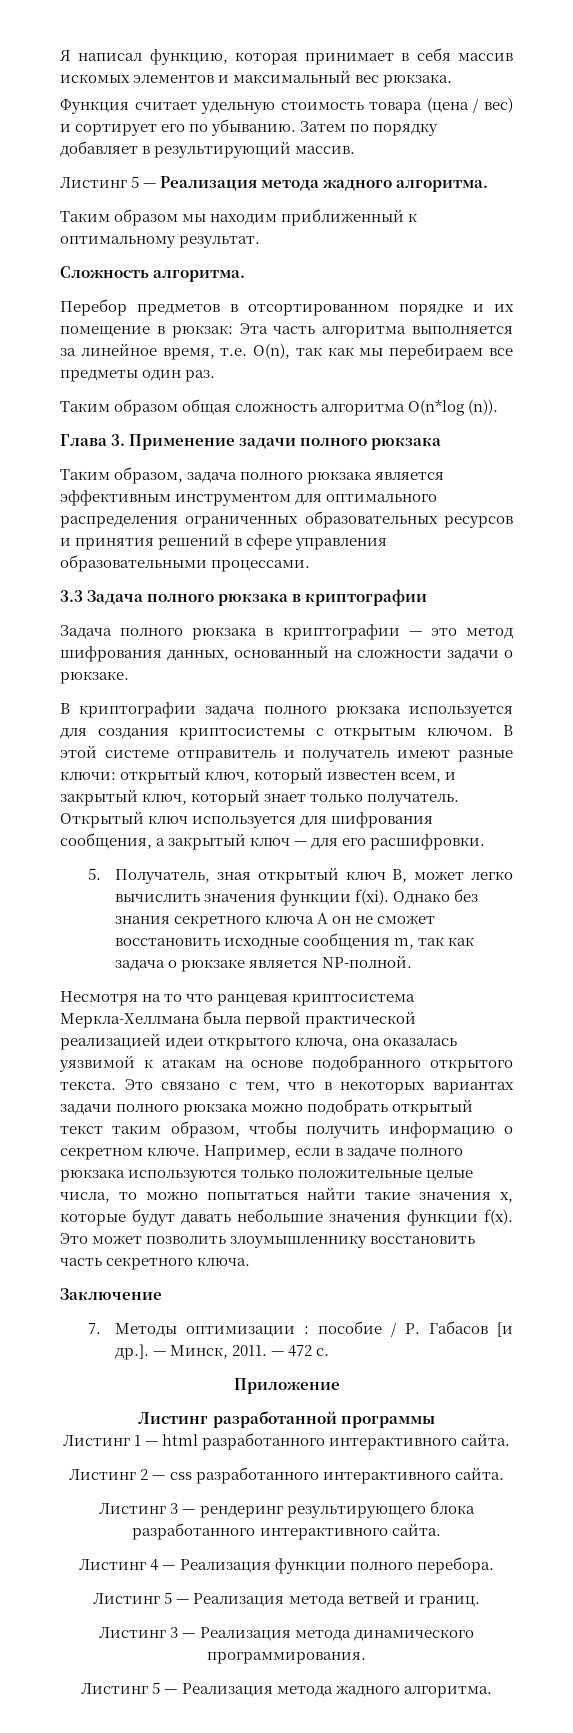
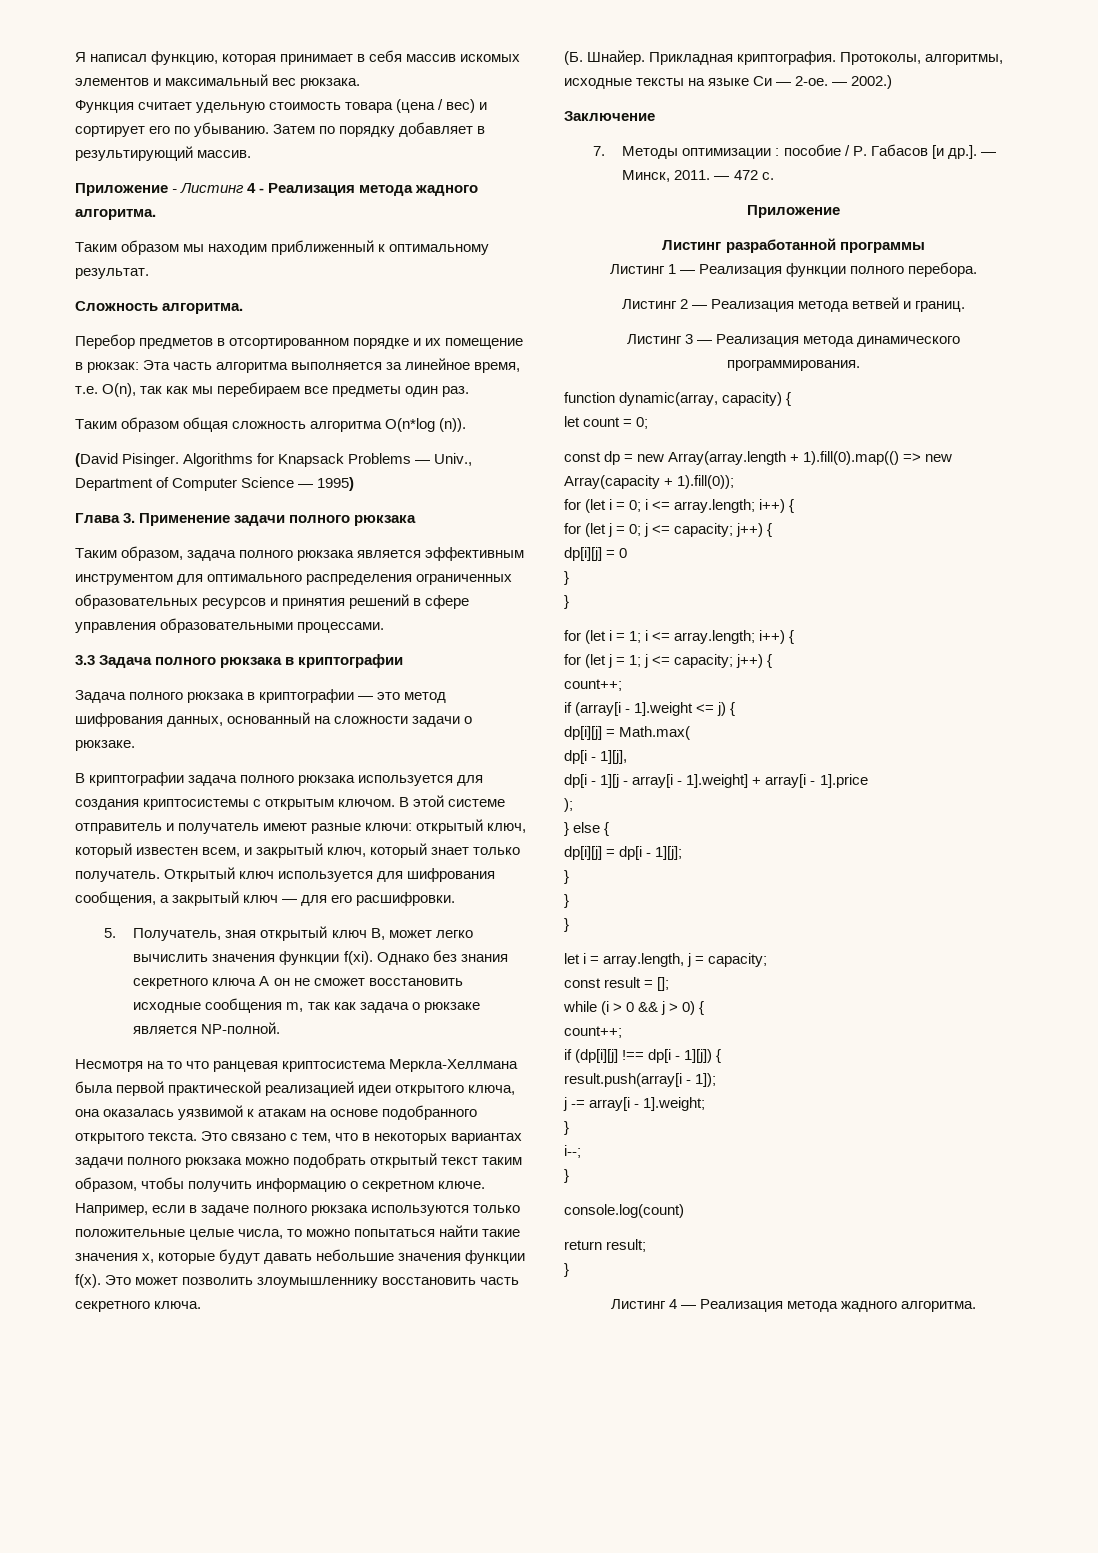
  Затем по порядку добавляет в результирующий массив.
- Листинг 5 — Реализация метода жадного алгоритма.
+ Приложение - Листинг 4 - Реализация метода жадного алгоритма.
+ (David Pisinger. Algorithms for Knapsack Problems — Univ., Department of Computer Science — 1995)
+ (Б. Шнайер. Прикладная криптография. Протоколы, алгоритмы, исходные тексты на языке Си — 2-ое. — 2002.)
- Листинг 1 — html разработанного интерактивного сайта.
- Листинг 2 — css разработанного интерактивного сайта.
- Листинг 3 — рендеринг результирующего блока разработанного интерактивного сайта.
- Листинг 4 — Реализация функции полного перебора.
+ Листинг 1 — Реализация функции полного перебора.
- Листинг 5 — Реализация метода ветвей и границ.
+ Листинг 2 — Реализация метода ветвей и границ.
  Листинг 3 — Реализация метода динамического программирования.
- Листинг 5 — Реализация метода жадного алгоритма.
+ function dynamic(array, capacity) {
+ let count = 0;
+ const dp = new Array(array.length + 1).fill(0).map(() => new Array(capacity + 1).fill(0));
+ for (let i = 0; i <= array.length; i++) {
+ for (let j = 0; j <= capacity; j++) {
+ dp[i][j] = 0
+ }
+ }
+ for (let i = 1; i <= array.length; i++) {
+ for (let j = 1; j <= capacity; j++) {
+ count++;
+ if (array[i - 1].weight <= j) {
+ dp[i][j] = Math.max(
+ dp[i - 1][j],
+ dp[i - 1][j - array[i - 1].weight] + array[i - 1].price
+ );
+ } else {
+ dp[i][j] = dp[i - 1][j];
+ }
+ }
+ }
+ let i = array.length, j = capacity;
+ const result = [];
+ while (i > 0 && j > 0) {
+ count++;
+ if (dp[i][j] !== dp[i - 1][j]) {
+ result.push(array[i - 1]);
+ j -= array[i - 1].weight;
+ }
+ i--;
+ }
+ console.log(count)
+ return result;
+ }
+ Листинг 4 — Реализация метода жадного алгоритма.

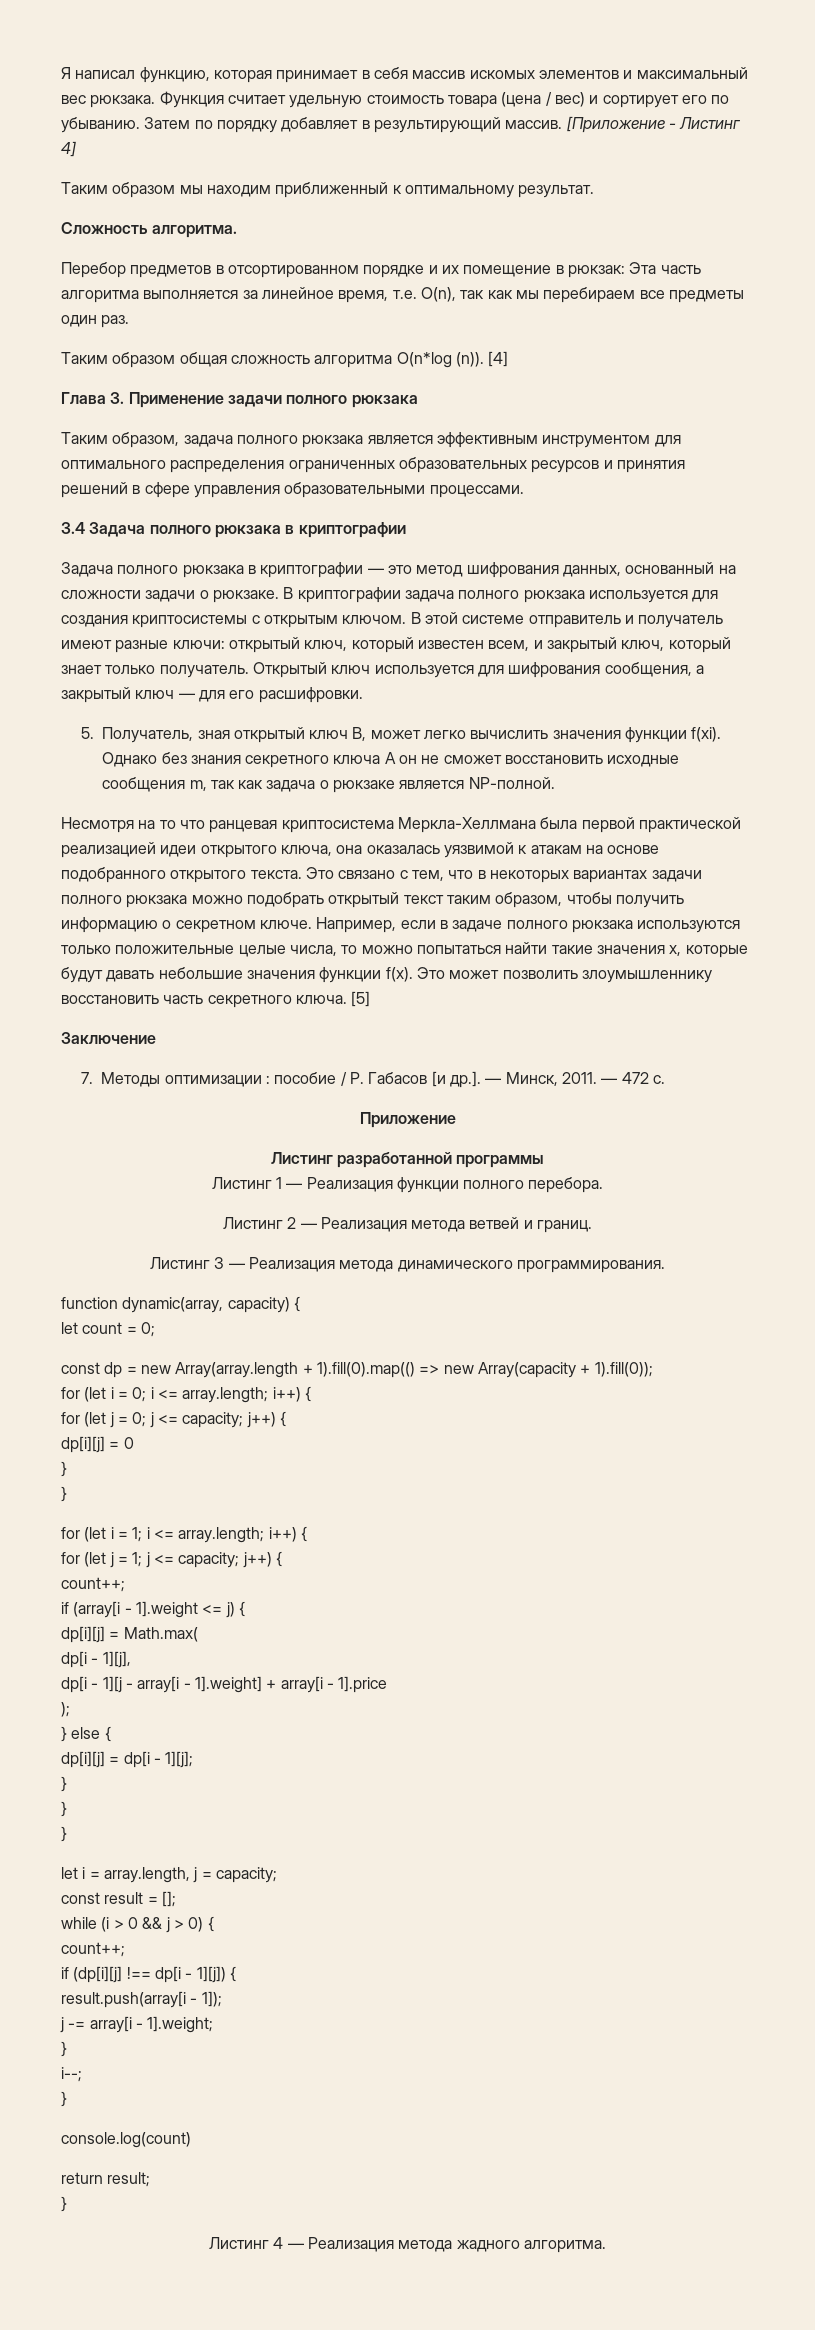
- Я написал функцию, которая принимает в себя массив искомых элементов и максимальный вес рюкзака.
- Функция считает удельную стоимость товара (цена / вес) и сортирует его по убыванию.
+ Я написал функцию, которая принимает в себя массив искомых элементов и максимальный вес рюкзака. Функция считает удельную стоимость товара (цена / вес) и сортирует его по убыванию.
- Затем по порядку добавляет в результирующий массив.
- Приложение - Листинг 4 - Реализация метода жадного алгоритма.
+ Затем по порядку добавляет в результирующий массив. [Приложение - Листинг 4]
- Таким образом общая сложность алгоритма O(n*log (n)).
- (David Pisinger. Algorithms for Knapsack Problems — Univ., Department of Computer Science — 1995)
+ Таким образом общая сложность алгоритма O(n*log (n)). [4]
- 3.3 Задача полного рюкзака в криптографии
+ 3.4 Задача полного рюкзака в криптографии
- Задача полного рюкзака в криптографии — это метод шифрования данных, основанный на сложности задачи о рюкзаке.
- В криптографии задача полного рюкзака используется для создания криптосистемы с открытым ключом.
+ Задача полного рюкзака в криптографии — это метод шифрования данных, основанный на сложности задачи о рюкзаке. В криптографии задача полного рюкзака используется для создания криптосистемы с открытым ключом.
- Это может позволить злоумышленнику восстановить часть секретного ключа.
- (Б. Шнайер. Прикладная криптография. Протоколы, алгоритмы, исходные тексты на языке Си — 2-ое. — 2002.)
+ Это может позволить злоумышленнику восстановить часть секретного ключа. [5]

